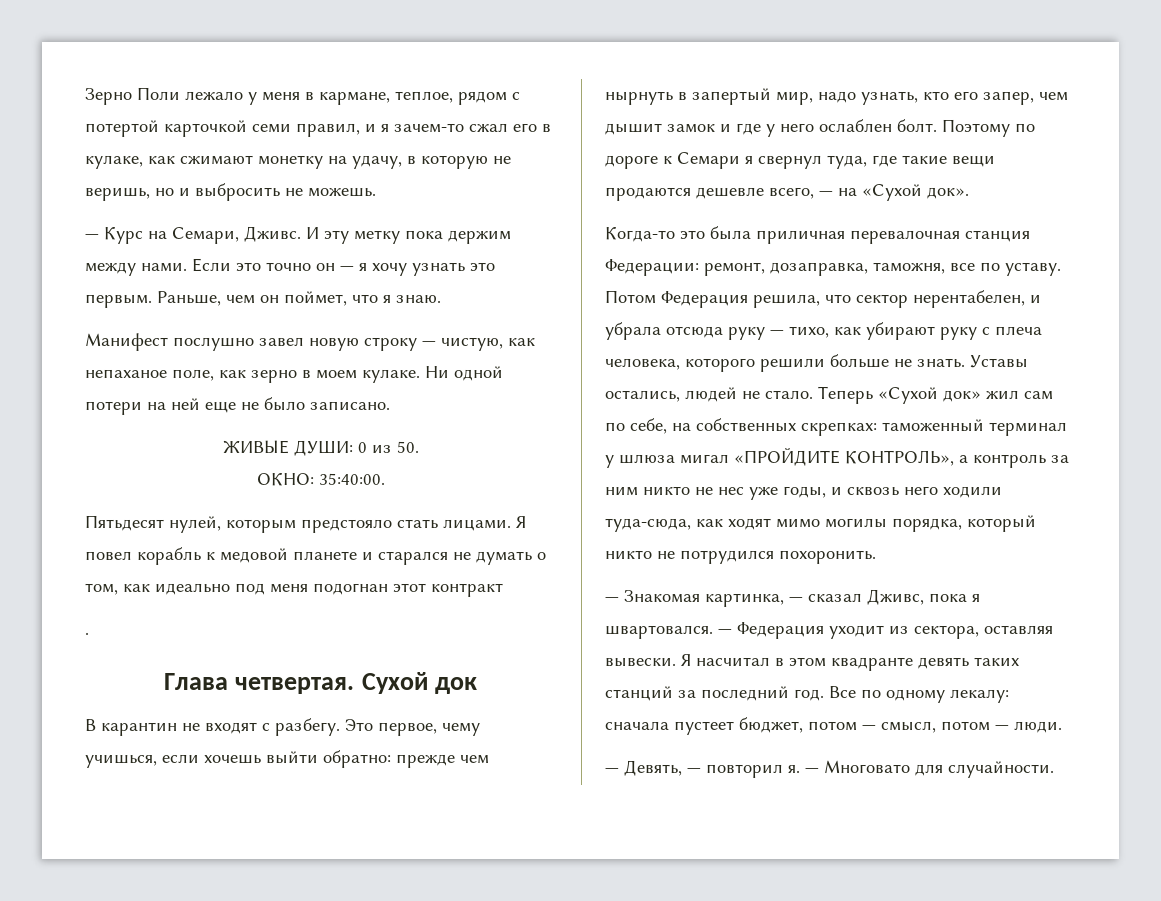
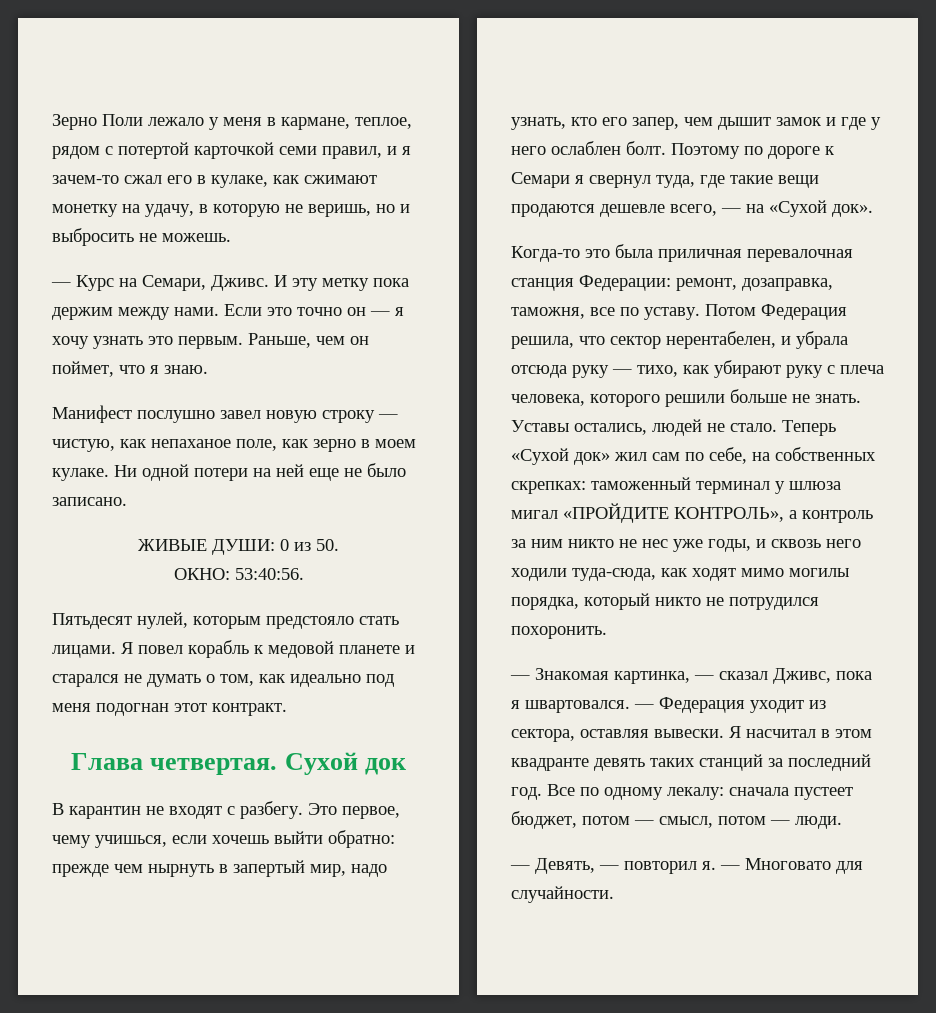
- ОКНО: 35:40:00.
+ ОКНО: 53:40:56.
- Я повел корабль к медовой планете и старался не думать о том, как идеально под меня подогнан этот контракт
- .
+ Я повел корабль к медовой планете и старался не думать о том, как идеально под меня подогнан этот контракт.

